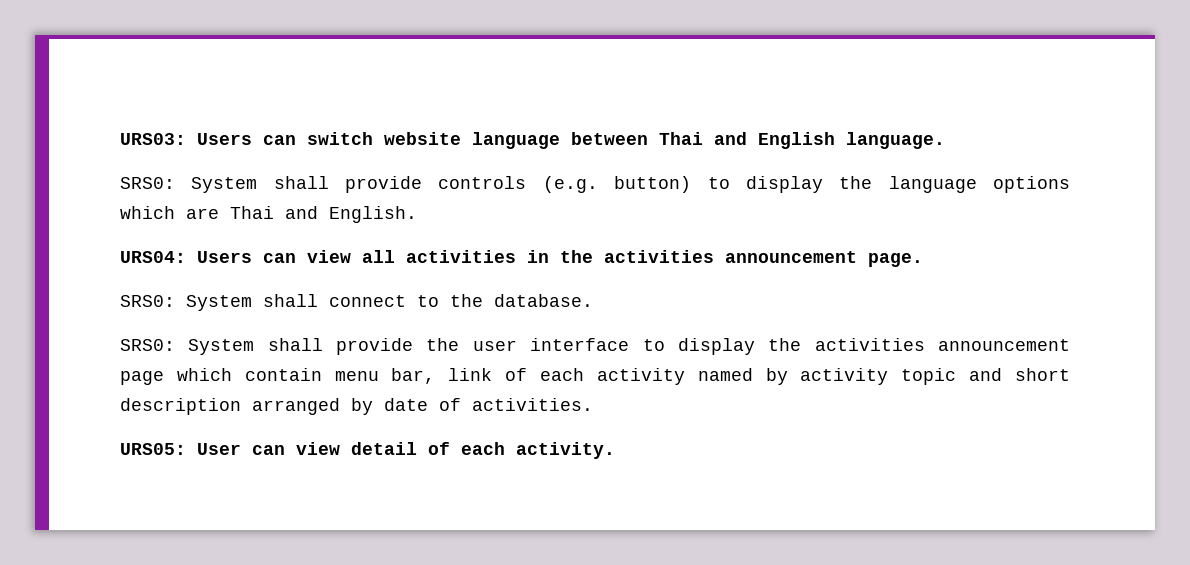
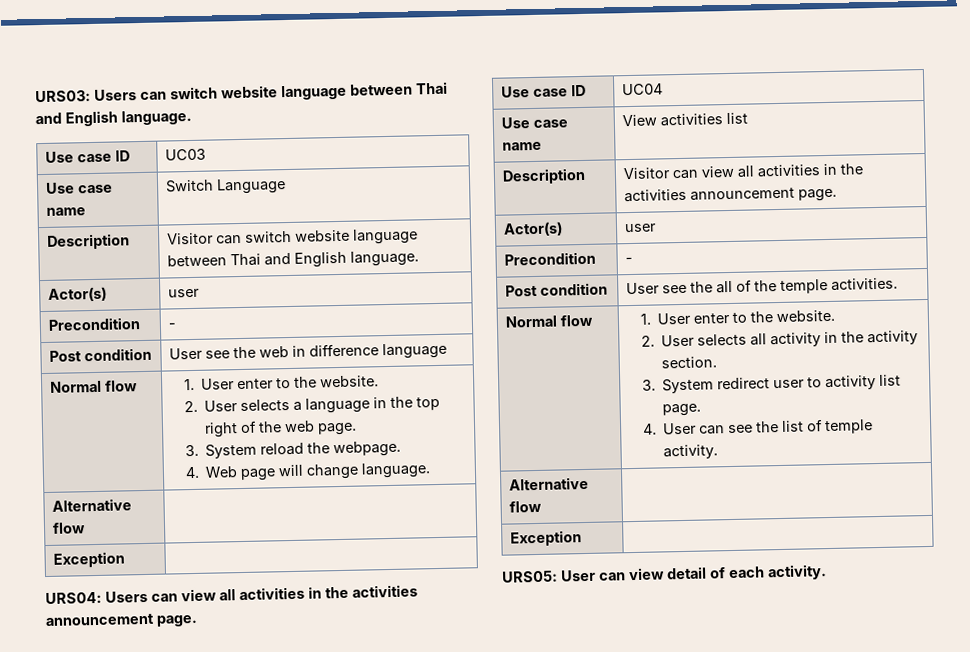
- SRS0: System shall provide controls (e.g. button) to display the language options which are Thai and English.
+ Use case ID | UC03
+ Use case name | Switch Language
+ Description | Visitor can switch website language between Thai and English language.
+ Actor(s) | user
+ Precondition | -
+ Post condition | User see the web in difference language
+ Normal flow | 1. User enter to the website.
+ 2. User selects a language in the top right of the web page.
+ 3. System reload the webpage.
+ 4. Web page will change language.
+ Alternative flow |
+ Exception |
- SRS0: System shall connect to the database.
- SRS0: System shall provide the user interface to display the activities announcement page which contain menu bar, link of each activity named by activity topic and short description arranged by date of activities.
+ Use case ID | UC04
+ Use case name | View activities list
+ Description | Visitor can view all activities in the activities announcement page.
+ Actor(s) | user
+ Precondition | -
+ Post condition | User see the all of the temple activities.
+ Normal flow | 1. User enter to the website.
+ 2. User selects all activity in the activity section.
+ 3. System redirect user to activity list page.
+ 4. User can see the list of temple activity.
+ Alternative flow |
+ Exception |

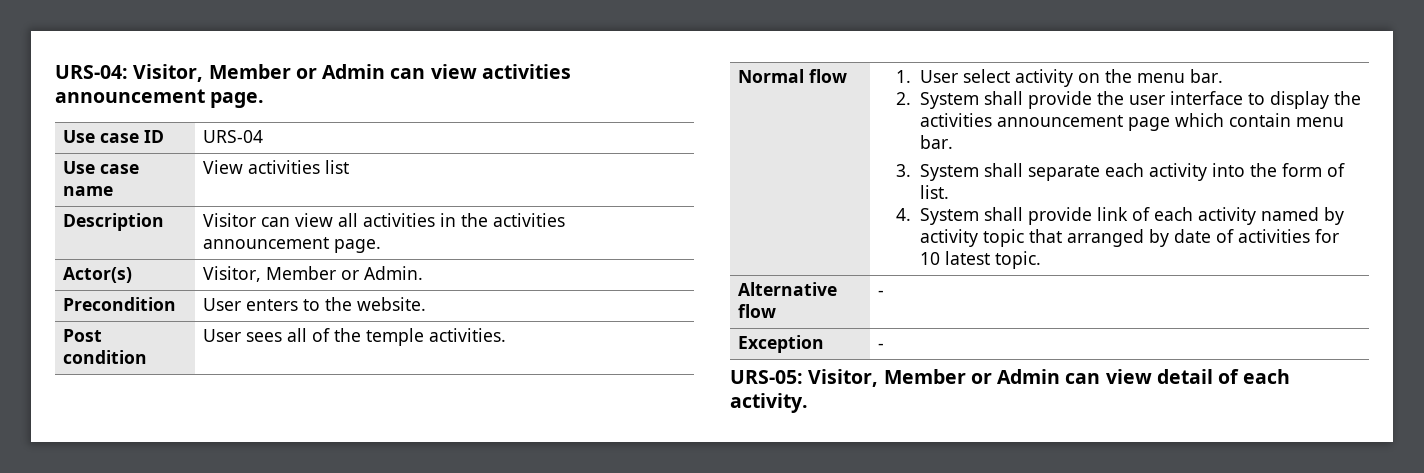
- URS03: Users can switch website language between Thai and English language.
- Use case ID | UC03
- Use case name | Switch Language
- Description | Visitor can switch website language between Thai and English language.
- Actor(s) | user
- Precondition | -
- Post condition | User see the web in difference language
- Normal flow | 1. User enter to the website.
- 2. User selects a language in the top right of the web page.
- 3. System reload the webpage.
- 4. Web page will change language.
- Alternative flow |
- Exception |
- URS04: Users can view all activities in the activities announcement page.
+ URS-04: Visitor, Member or Admin can view activities announcement page.
- Use case ID | UC04
+ Use case ID | URS-04
  Description | Visitor can view all activities in the activities announcement page.
- Actor(s) | user
- Precondition | -
- Post condition | User see the all of the temple activities.
- Normal flow | 1. User enter to the website.
- 2. User selects all activity in the activity section.
- 3. System redirect user to activity list page.
- 4. User can see the list of temple activity.
- Alternative flow |
- Exception |
- URS05: User can view detail of each activity.
+ Actor(s) | Visitor, Member or Admin.
+ Precondition | User enters to the website.
+ Post condition | User sees all of the temple activities.
+ Normal flow | 1. User select activity on the menu bar.
+ 2. System shall provide the user interface to display the activities announcement page which contain menu bar.
+ 3. System shall separate each activity into the form of list.
+ 4. System shall provide link of each activity named by activity topic that arranged by date of activities for 10 latest topic.
+ Alternative flow | -
+ Exception | -
+ URS-05: Visitor, Member or Admin can view detail of each activity.

